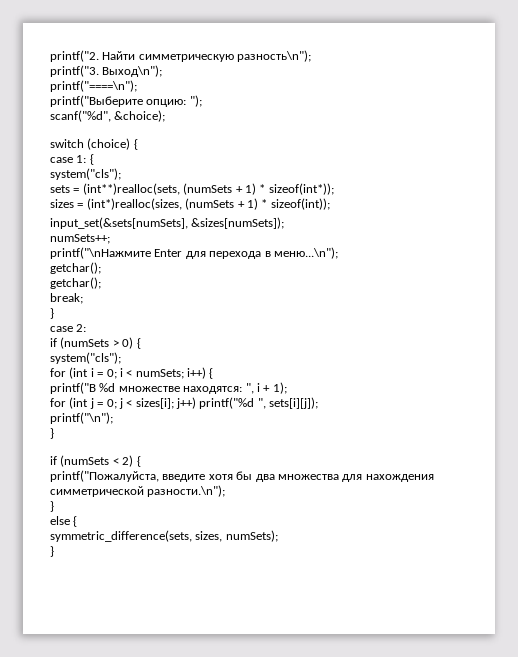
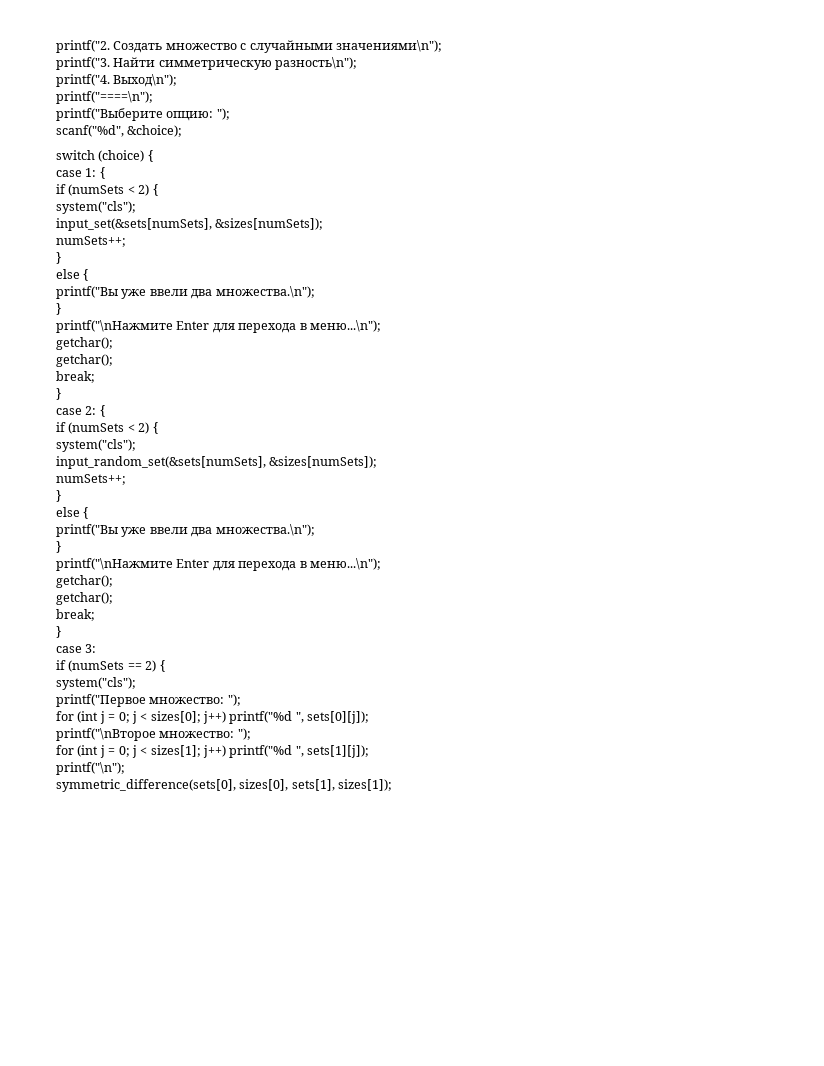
+ Создать множество с случайными значениями\n");
+ printf("3.
- printf("3.
+ printf("4.
  case 1: {
+ if (numSets < 2) {
  system("cls");
- sets = (int**)realloc(sets, (numSets + 1) * sizeof(int*));
- sizes = (int*)realloc(sizes, (numSets + 1) * sizeof(int));
  input_set(&sets[numSets], &sizes[numSets]);
  numSets++;
+ }
+ else {
+ printf("Вы уже ввели два множества.\n");
+ }
- case 2:
- if (numSets > 0) {
+ case 2: {
+ if (numSets < 2) {
  system("cls");
- for (int i = 0; i < numSets; i++) {
- printf("В %d множестве находятся: ", i + 1);
- for (int j = 0; j < sizes[i]; j++) printf("%d ", sets[i][j]);
- printf("\n");
- }
- if (numSets < 2) {
- printf("Пожалуйста, введите хотя бы два множества для нахождения симметрической разности.\n");
+ input_random_set(&sets[numSets], &sizes[numSets]);
+ numSets++;
  }
  else {
- symmetric_difference(sets, sizes, numSets);
+ printf("Вы уже ввели два множества.\n");
  }
+ printf("\nНажмите Enter для перехода в меню...\n");
+ getchar();
+ getchar();
+ break;
+ }
+ case 3:
+ if (numSets == 2) {
+ system("cls");
+ printf("Первое множество: ");
+ for (int j = 0; j < sizes[0]; j++) printf("%d ", sets[0][j]);
+ printf("\nВторое множество: ");
+ for (int j = 0; j < sizes[1]; j++) printf("%d ", sets[1][j]);
+ printf("\n");
+ symmetric_difference(sets[0], sizes[0], sets[1], sizes[1]);

